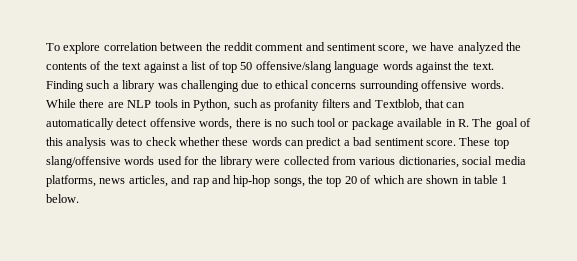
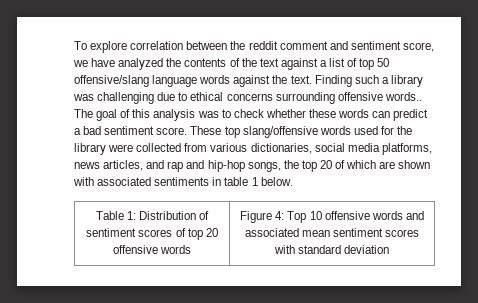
- Finding such a library was challenging due to ethical concerns surrounding offensive words. While there are NLP tools in Python, such as profanity filters and Textblob, that can automatically detect offensive words, there is no such tool or package available in R. The goal of this analysis was to check whether these words can predict a bad sentiment score.
+ Finding such a library was challenging due to ethical concerns surrounding offensive words.. The goal of this analysis was to check whether these words can predict a bad sentiment score.
- These top slang/offensive words used for the library were collected from various dictionaries, social media platforms, news articles, and rap and hip-hop songs, the top 20 of which are shown in table 1 below.
+ These top slang/offensive words used for the library were collected from various dictionaries, social media platforms, news articles, and rap and hip-hop songs, the top 20 of which are shown with associated sentiments in table 1 below.
+ Table 1: Distribution of sentiment scores of top 20 offensive words | Figure 4: Top 10 offensive words and associated mean sentiment scores with standard deviation

